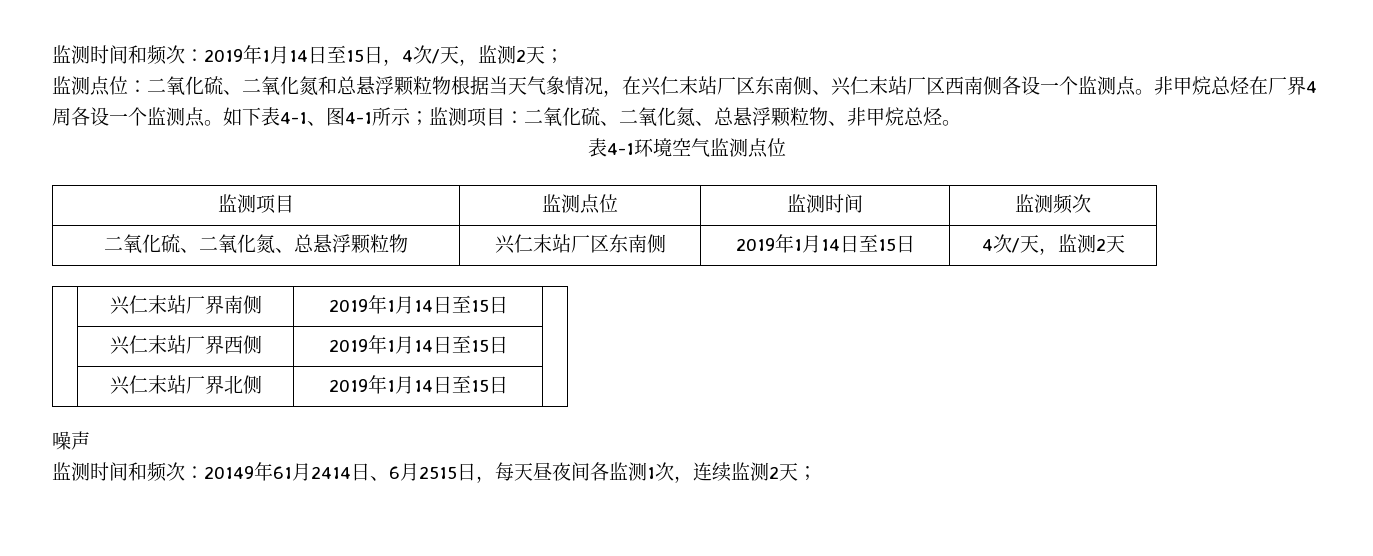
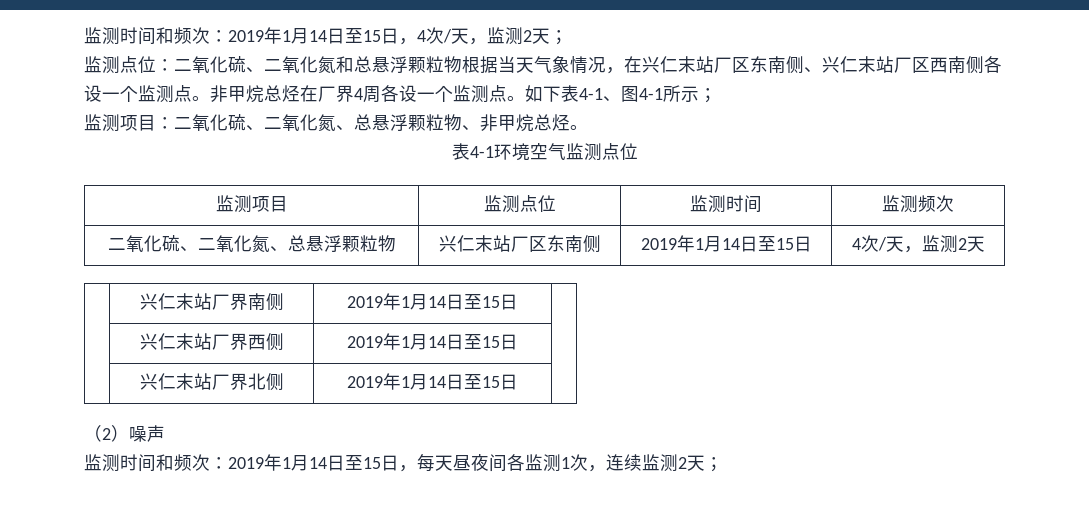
- 如下表4-1、图4-1所示；监测项目：二氧化硫、二氧化氮、总悬浮颗粒物、非甲烷总烃。
+ 如下表4-1、图4-1所示；
+ 监测项目：二氧化硫、二氧化氮、总悬浮颗粒物、非甲烷总烃。
- 噪声
+ （2）噪声
- 监测时间和频次：20149年61月2414日、6月2515日，每天昼夜间各监测1次，连续监测2天；
+ 监测时间和频次：2019年1月14日至15日，每天昼夜间各监测1次，连续监测2天；

